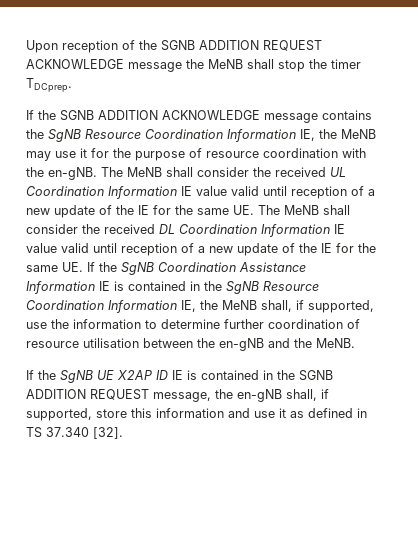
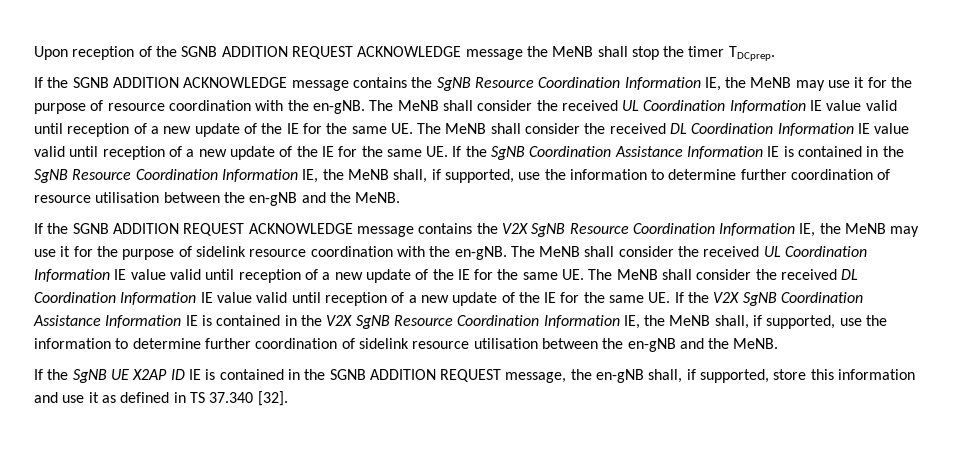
+ If the SGNB ADDITION REQUEST ACKNOWLEDGE message contains the V2X SgNB Resource Coordination Information IE, the MeNB may use it for the purpose of sidelink resource coordination with the en-gNB. The MeNB shall consider the received UL Coordination Information IE value valid until reception of a new update of the IE for the same UE. The MeNB shall consider the received DL Coordination Information IE value valid until reception of a new update of the IE for the same UE. If the V2X SgNB Coordination Assistance Information IE is contained in the V2X SgNB Resource Coordination Information IE, the MeNB shall, if supported, use the information to determine further coordination of sidelink resource utilisation between the en-gNB and the MeNB.

